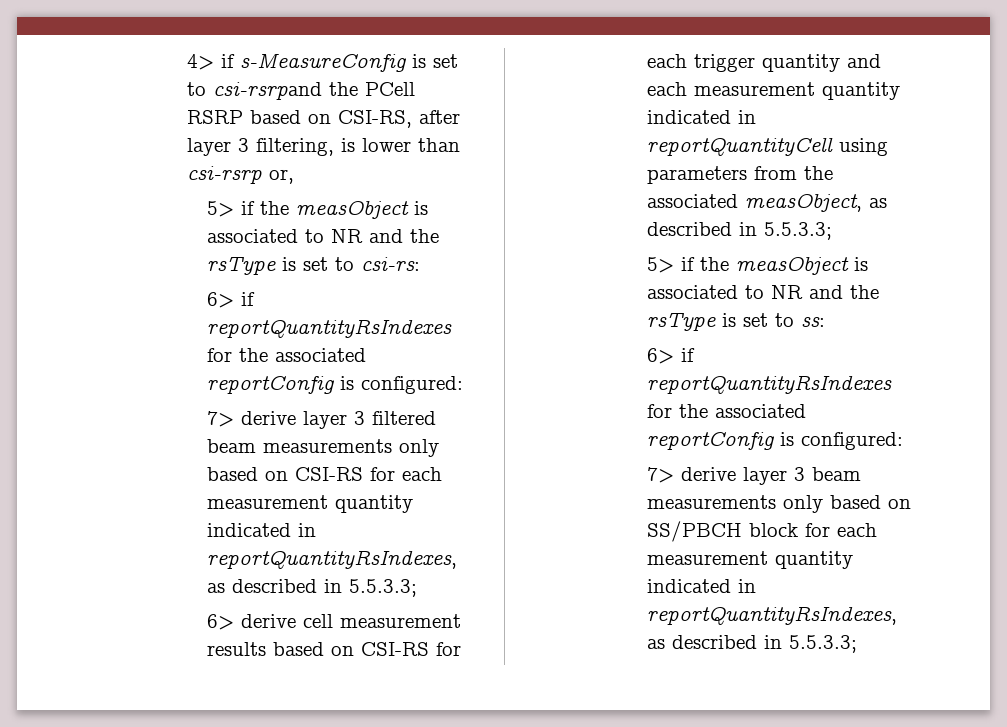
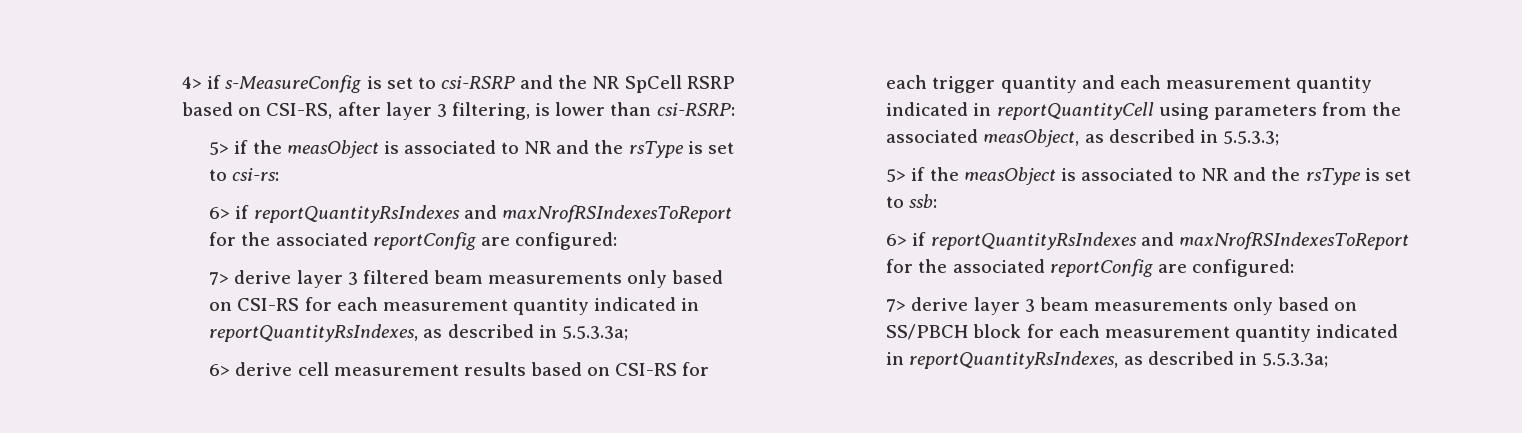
- 4> if s-MeasureConfig is set to csi-rsrpand the PCell RSRP based on CSI-RS, after layer 3 filtering, is lower than csi-rsrp or,
+ 4> if s-MeasureConfig is set to csi-RSRP and the NR SpCell RSRP based on CSI-RS, after layer 3 filtering, is lower than csi-RSRP:
  5> if the measObject is associated to NR and the rsType is set to csi-rs:
- 6> if reportQuantityRsIndexes for the associated reportConfig is configured:
+ 6> if reportQuantityRsIndexes and maxNrofRSIndexesToReport for the associated reportConfig are configured:
- 7> derive layer 3 filtered beam measurements only based on CSI-RS for each measurement quantity indicated in reportQuantityRsIndexes, as described in 5.5.3.3;
+ 7> derive layer 3 filtered beam measurements only based on CSI-RS for each measurement quantity indicated in reportQuantityRsIndexes, as described in 5.5.3.3a;
- 5> if the measObject is associated to NR and the rsType is set to ss:
- 6> if reportQuantityRsIndexes for the associated reportConfig is configured:
+ 5> if the measObject is associated to NR and the rsType is set to ssb:
+ 6> if reportQuantityRsIndexes and maxNrofRSIndexesToReport for the associated reportConfig are configured:
- 7> derive layer 3 beam measurements only based on SS/PBCH block for each measurement quantity indicated in reportQuantityRsIndexes, as described in 5.5.3.3;
+ 7> derive layer 3 beam measurements only based on SS/PBCH block for each measurement quantity indicated in reportQuantityRsIndexes, as described in 5.5.3.3a;

